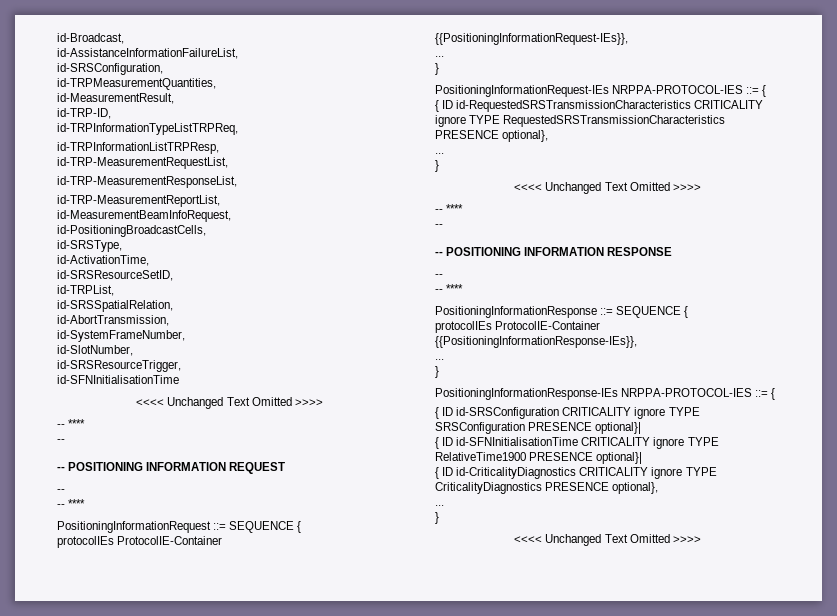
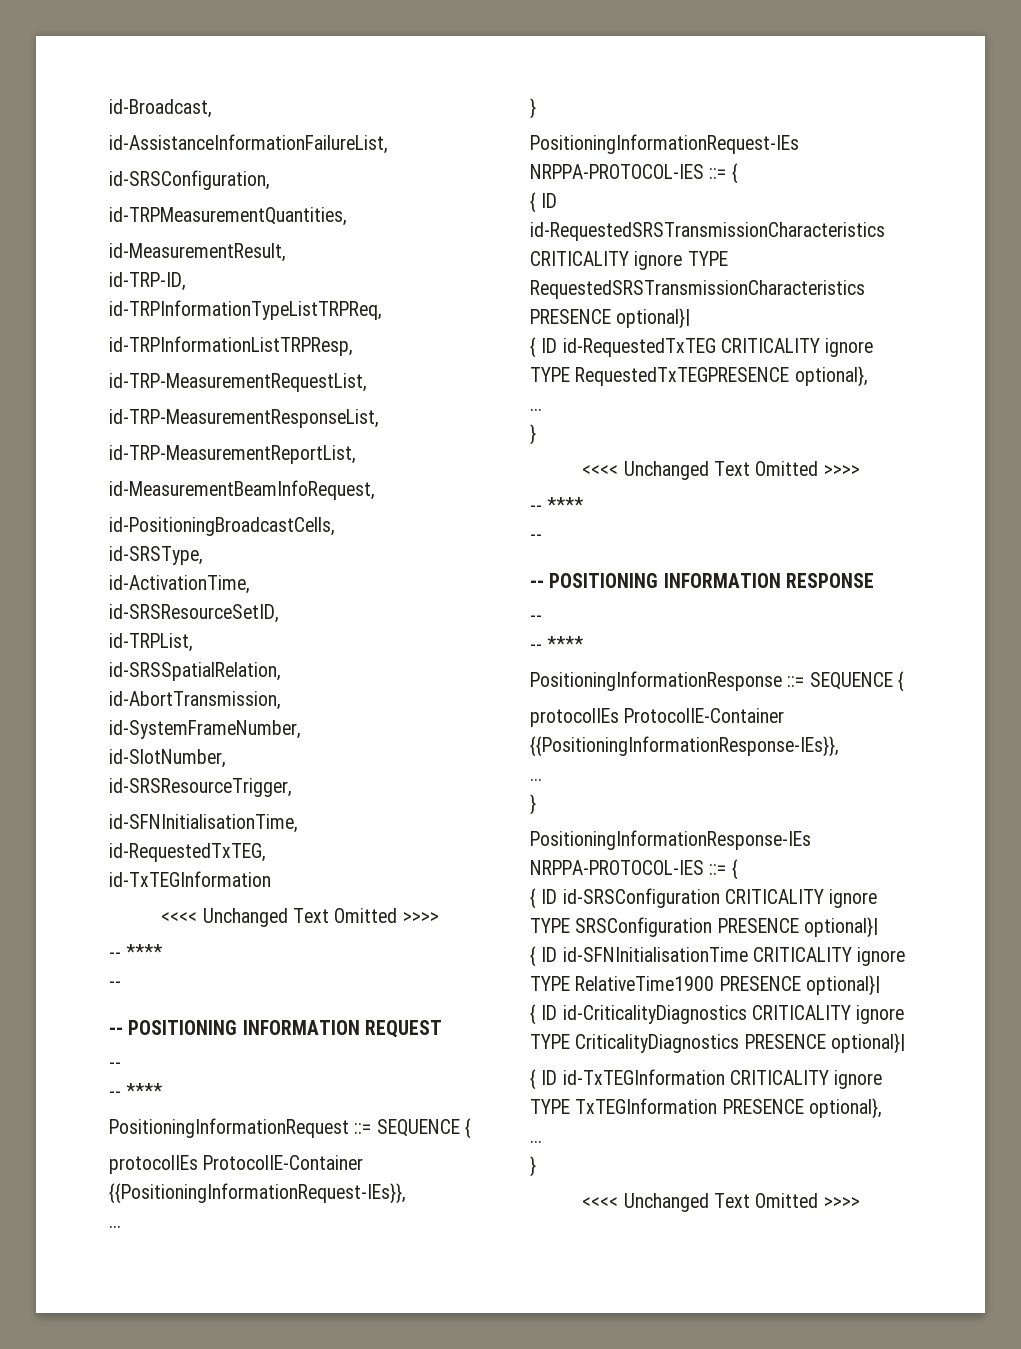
  id-SRSResourceTrigger,
- id-SFNInitialisationTime
+ id-SFNInitialisationTime,
+ id-RequestedTxTEG,
+ id-TxTEGInformation
- { ID id-RequestedSRSTransmissionCharacteristics CRITICALITY ignore TYPE RequestedSRSTransmissionCharacteristics PRESENCE optional},
+ { ID id-RequestedSRSTransmissionCharacteristics CRITICALITY ignore TYPE RequestedSRSTransmissionCharacteristics PRESENCE optional}|
+ { ID id-RequestedTxTEG CRITICALITY ignore TYPE RequestedTxTEGPRESENCE optional},
- { ID id-CriticalityDiagnostics CRITICALITY ignore TYPE CriticalityDiagnostics PRESENCE optional},
+ { ID id-CriticalityDiagnostics CRITICALITY ignore TYPE CriticalityDiagnostics PRESENCE optional}|
+ { ID id-TxTEGInformation CRITICALITY ignore TYPE TxTEGInformation PRESENCE optional},

